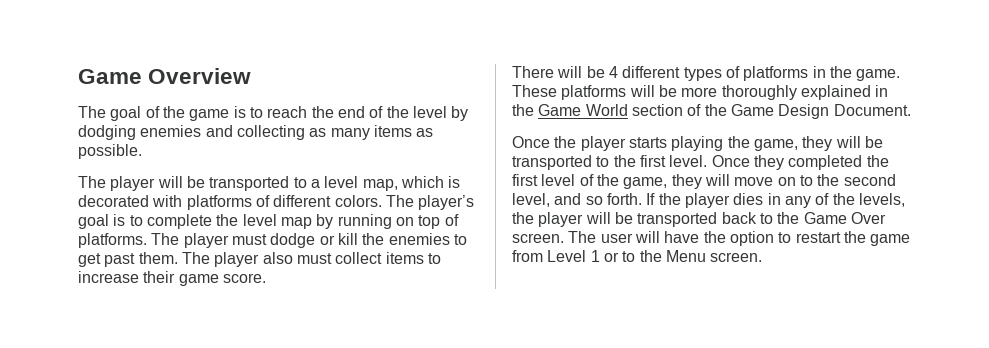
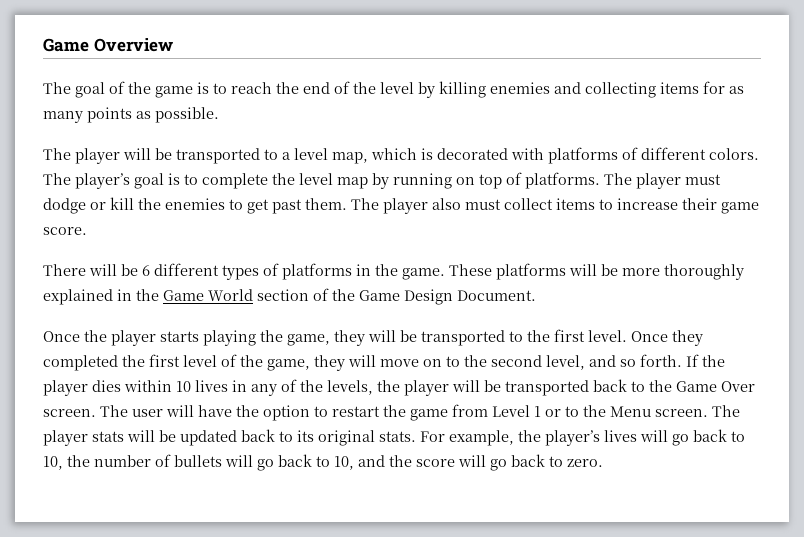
- The goal of the game is to reach the end of the level by dodging enemies and collecting as many items as possible.
+ The goal of the game is to reach the end of the level by killing enemies and collecting items for as many points as possible.
- There will be 4 different types of platforms in the game.
+ There will be 6 different types of platforms in the game.
- If the player dies in any of the levels, the player will be transported back to the Game Over screen.
+ If the player dies within 10 lives in any of the levels, the player will be transported back to the Game Over screen.
+ The player stats will be updated back to its original stats. For example, the player’s lives will go back to 10, the number of bullets will go back to 10, and the score will go back to zero.

